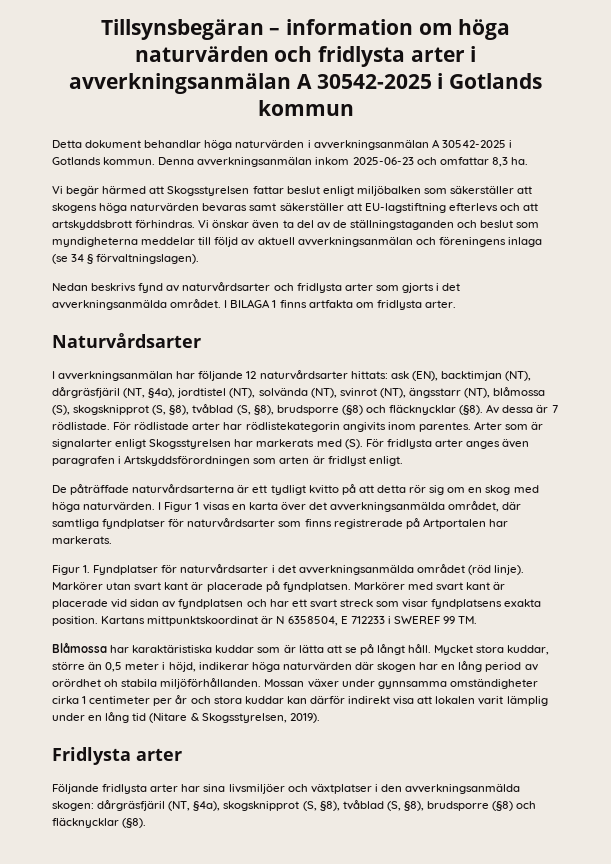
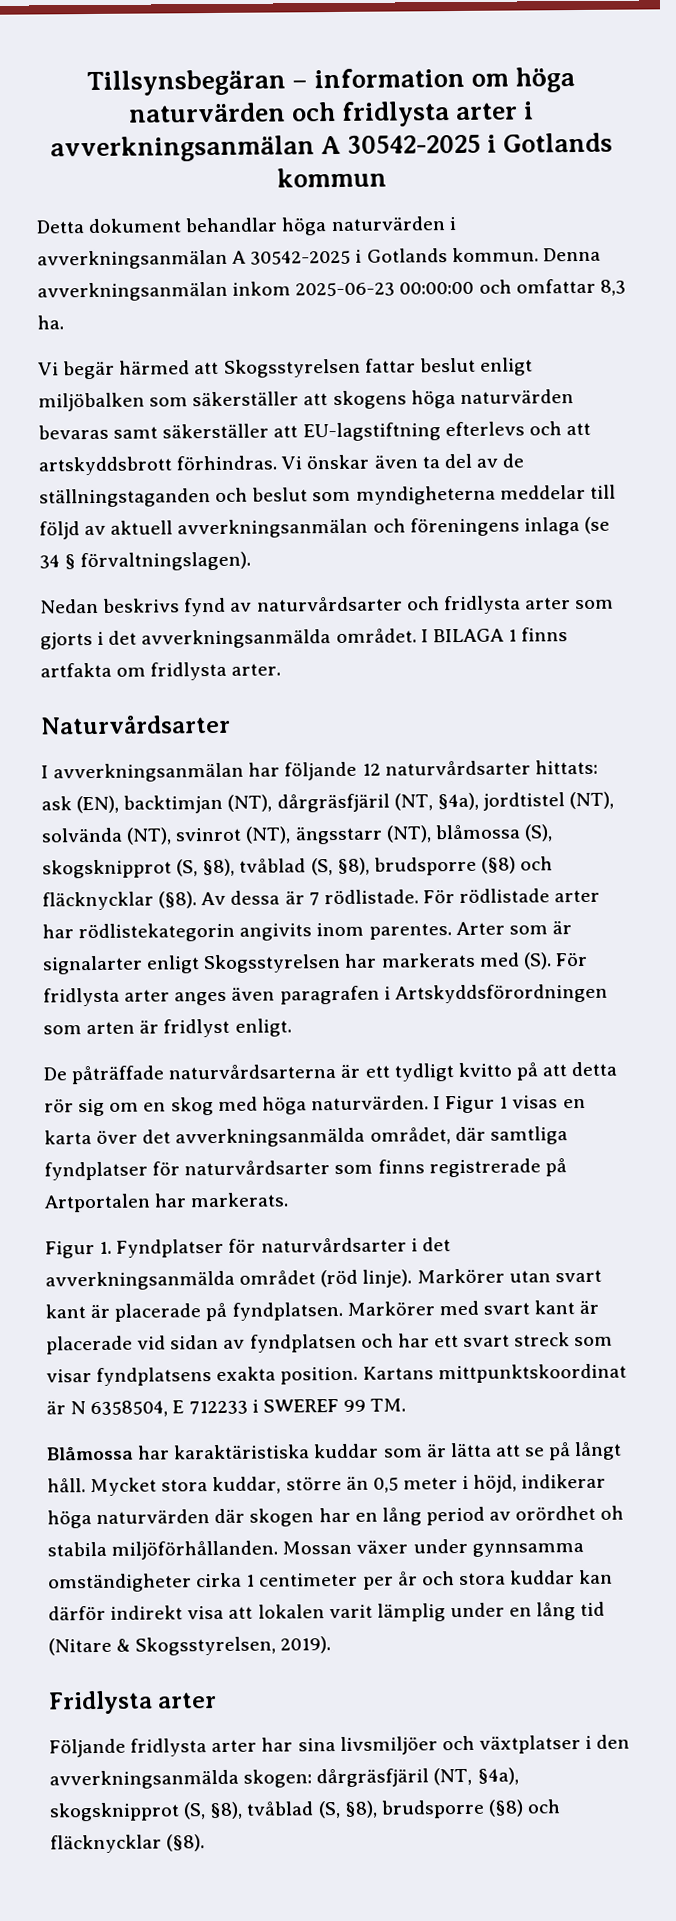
- Denna avverkningsanmälan inkom 2025-06-23 och omfattar 8,3 ha.
+ Denna avverkningsanmälan inkom 2025-06-23 00:00:00 och omfattar 8,3 ha.

